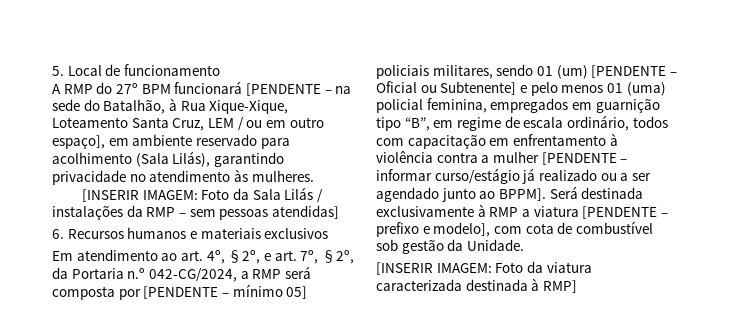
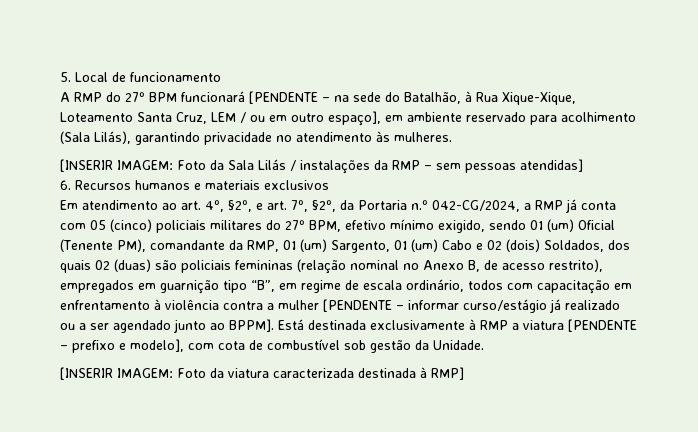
- Em atendimento ao art. 4º, §2º, e art. 7º, §2º, da Portaria n.º 042-CG/2024, a RMP será composta por [PENDENTE – mínimo 05] policiais militares, sendo 01 (um) [PENDENTE – Oficial ou Subtenente] e pelo menos 01 (uma) policial feminina, empregados em guarnição tipo “B”, em regime de escala ordinário, todos com capacitação em enfrentamento à violência contra a mulher [PENDENTE – informar curso/estágio já realizado ou a ser agendado junto ao BPPM].
+ Em atendimento ao art. 4º, §2º, e art. 7º, §2º, da Portaria n.º 042-CG/2024, a RMP já conta com 05 (cinco) policiais militares do 27º BPM, efetivo mínimo exigido, sendo 01 (um) Oficial (Tenente PM), comandante da RMP, 01 (um) Sargento, 01 (um) Cabo e 02 (dois) Soldados, dos quais 02 (duas) são policiais femininas (relação nominal no Anexo B, de acesso restrito), empregados em guarnição tipo “B”, em regime de escala ordinário, todos com capacitação em enfrentamento à violência contra a mulher [PENDENTE – informar curso/estágio já realizado ou a ser agendado junto ao BPPM].
- Será destinada exclusivamente à RMP a viatura [PENDENTE – prefixo e modelo], com cota de combustível sob gestão da Unidade.
+ Está destinada exclusivamente à RMP a viatura [PENDENTE – prefixo e modelo], com cota de combustível sob gestão da Unidade.

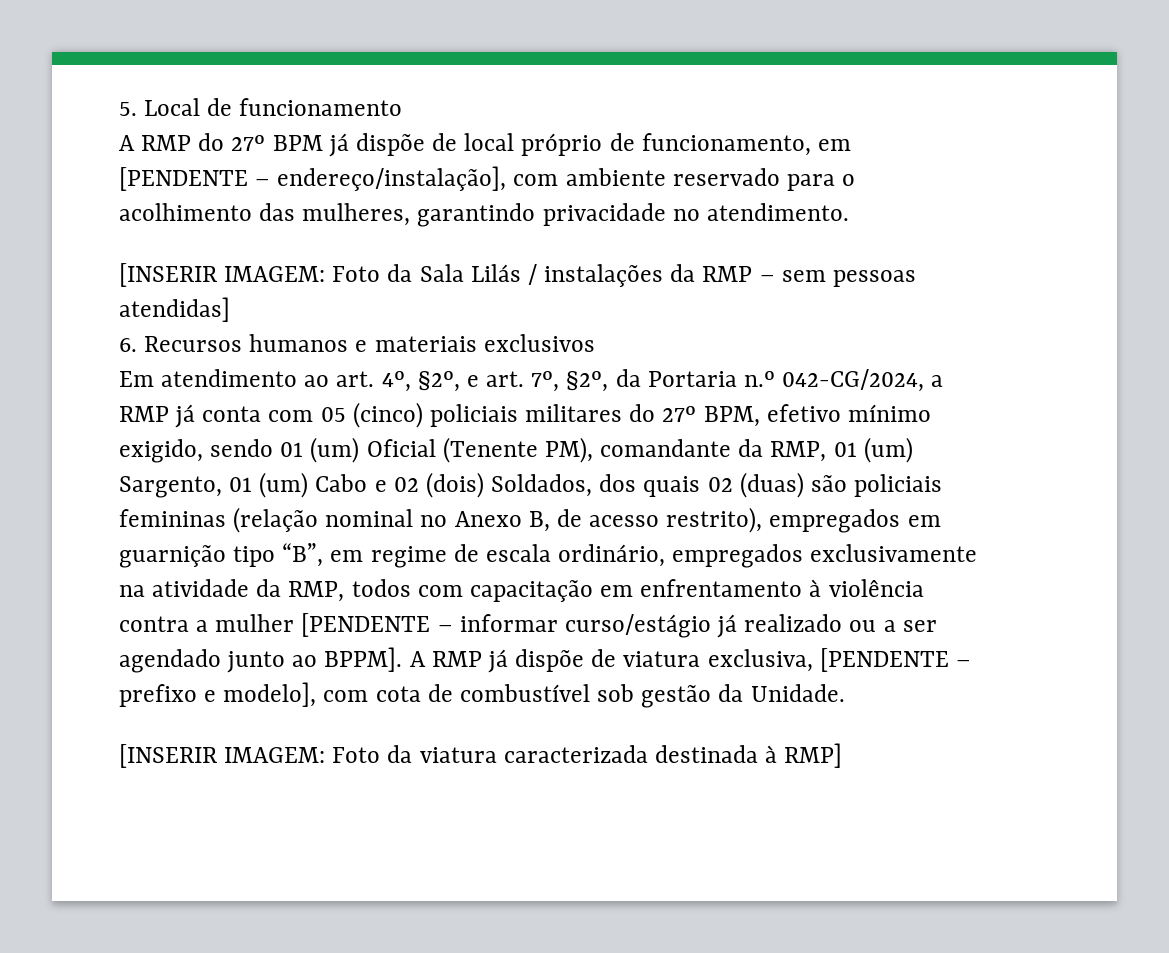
- A RMP do 27º BPM funcionará [PENDENTE – na sede do Batalhão, à Rua Xique-Xique, Loteamento Santa Cruz, LEM / ou em outro espaço], em ambiente reservado para acolhimento (Sala Lilás), garantindo privacidade no atendimento às mulheres.
+ A RMP do 27º BPM já dispõe de local próprio de funcionamento, em [PENDENTE – endereço/instalação], com ambiente reservado para o acolhimento das mulheres, garantindo privacidade no atendimento.
- Em atendimento ao art. 4º, §2º, e art. 7º, §2º, da Portaria n.º 042-CG/2024, a RMP já conta com 05 (cinco) policiais militares do 27º BPM, efetivo mínimo exigido, sendo 01 (um) Oficial (Tenente PM), comandante da RMP, 01 (um) Sargento, 01 (um) Cabo e 02 (dois) Soldados, dos quais 02 (duas) são policiais femininas (relação nominal no Anexo B, de acesso restrito), empregados em guarnição tipo “B”, em regime de escala ordinário, todos com capacitação em enfrentamento à violência contra a mulher [PENDENTE – informar curso/estágio já realizado ou a ser agendado junto ao BPPM].
+ Em atendimento ao art. 4º, §2º, e art. 7º, §2º, da Portaria n.º 042-CG/2024, a RMP já conta com 05 (cinco) policiais militares do 27º BPM, efetivo mínimo exigido, sendo 01 (um) Oficial (Tenente PM), comandante da RMP, 01 (um) Sargento, 01 (um) Cabo e 02 (dois) Soldados, dos quais 02 (duas) são policiais femininas (relação nominal no Anexo B, de acesso restrito), empregados em guarnição tipo “B”, em regime de escala ordinário, empregados exclusivamente na atividade da RMP, todos com capacitação em enfrentamento à violência contra a mulher [PENDENTE – informar curso/estágio já realizado ou a ser agendado junto ao BPPM].
- Está destinada exclusivamente à RMP a viatura [PENDENTE – prefixo e modelo], com cota de combustível sob gestão da Unidade.
+ A RMP já dispõe de viatura exclusiva, [PENDENTE – prefixo e modelo], com cota de combustível sob gestão da Unidade.

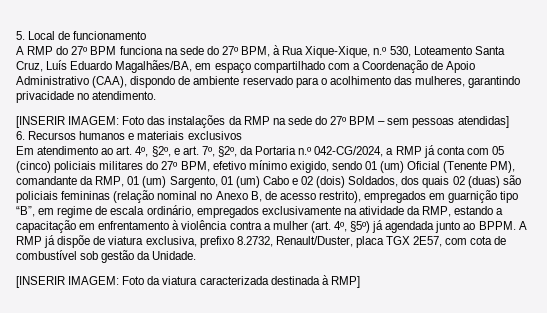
- A RMP do 27º BPM já dispõe de local próprio de funcionamento, em [PENDENTE – endereço/instalação], com ambiente reservado para o acolhimento das mulheres, garantindo privacidade no atendimento.
+ A RMP do 27º BPM funciona na sede do 27º BPM, à Rua Xique-Xique, n.º 530, Loteamento Santa Cruz, Luís Eduardo Magalhães/BA, em espaço compartilhado com a Coordenação de Apoio Administrativo (CAA), dispondo de ambiente reservado para o acolhimento das mulheres, garantindo privacidade no atendimento.
- [INSERIR IMAGEM: Foto da Sala Lilás / instalações da RMP – sem pessoas atendidas]
+ [INSERIR IMAGEM: Foto das instalações da RMP na sede do 27º BPM – sem pessoas atendidas]
- Em atendimento ao art. 4º, §2º, e art. 7º, §2º, da Portaria n.º 042-CG/2024, a RMP já conta com 05 (cinco) policiais militares do 27º BPM, efetivo mínimo exigido, sendo 01 (um) Oficial (Tenente PM), comandante da RMP, 01 (um) Sargento, 01 (um) Cabo e 02 (dois) Soldados, dos quais 02 (duas) são policiais femininas (relação nominal no Anexo B, de acesso restrito), empregados em guarnição tipo “B”, em regime de escala ordinário, empregados exclusivamente na atividade da RMP, todos com capacitação em enfrentamento à violência contra a mulher [PENDENTE – informar curso/estágio já realizado ou a ser agendado junto ao BPPM].
+ Em atendimento ao art. 4º, §2º, e art. 7º, §2º, da Portaria n.º 042-CG/2024, a RMP já conta com 05 (cinco) policiais militares do 27º BPM, efetivo mínimo exigido, sendo 01 (um) Oficial (Tenente PM), comandante da RMP, 01 (um) Sargento, 01 (um) Cabo e 02 (dois) Soldados, dos quais 02 (duas) são policiais femininas (relação nominal no Anexo B, de acesso restrito), empregados em guarnição tipo “B”, em regime de escala ordinário, empregados exclusivamente na atividade da RMP, estando a capacitação em enfrentamento à violência contra a mulher (art. 4º, §5º) já agendada junto ao BPPM.
- A RMP já dispõe de viatura exclusiva, [PENDENTE – prefixo e modelo], com cota de combustível sob gestão da Unidade.
+ A RMP já dispõe de viatura exclusiva, prefixo 8.2732, Renault/Duster, placa TGX 2E57, com cota de combustível sob gestão da Unidade.

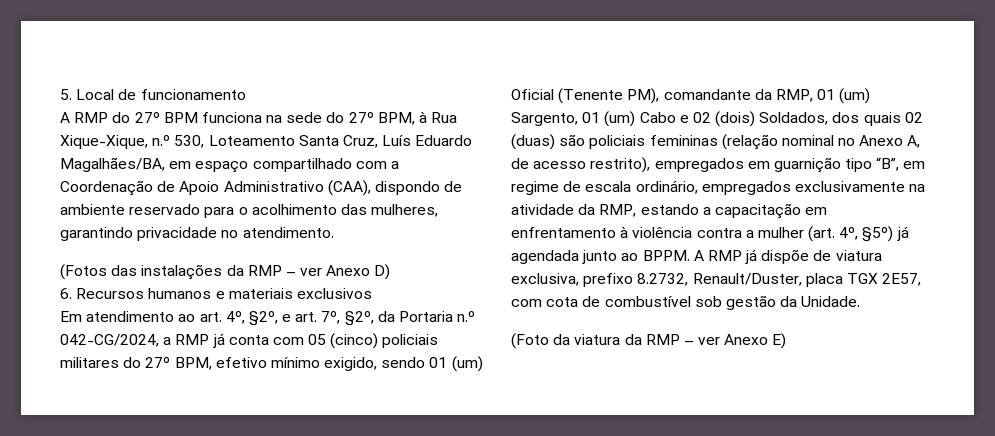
- [INSERIR IMAGEM: Foto das instalações da RMP na sede do 27º BPM – sem pessoas atendidas]
+ (Fotos das instalações da RMP – ver Anexo D)
- Em atendimento ao art. 4º, §2º, e art. 7º, §2º, da Portaria n.º 042-CG/2024, a RMP já conta com 05 (cinco) policiais militares do 27º BPM, efetivo mínimo exigido, sendo 01 (um) Oficial (Tenente PM), comandante da RMP, 01 (um) Sargento, 01 (um) Cabo e 02 (dois) Soldados, dos quais 02 (duas) são policiais femininas (relação nominal no Anexo B, de acesso restrito), empregados em guarnição tipo “B”, em regime de escala ordinário, empregados exclusivamente na atividade da RMP, estando a capacitação em enfrentamento à violência contra a mulher (art. 4º, §5º) já agendada junto ao BPPM.
+ Em atendimento ao art. 4º, §2º, e art. 7º, §2º, da Portaria n.º 042-CG/2024, a RMP já conta com 05 (cinco) policiais militares do 27º BPM, efetivo mínimo exigido, sendo 01 (um) Oficial (Tenente PM), comandante da RMP, 01 (um) Sargento, 01 (um) Cabo e 02 (dois) Soldados, dos quais 02 (duas) são policiais femininas (relação nominal no Anexo A, de acesso restrito), empregados em guarnição tipo “B”, em regime de escala ordinário, empregados exclusivamente na atividade da RMP, estando a capacitação em enfrentamento à violência contra a mulher (art. 4º, §5º) já agendada junto ao BPPM.
- [INSERIR IMAGEM: Foto da viatura caracterizada destinada à RMP]
+ (Foto da viatura da RMP – ver Anexo E)

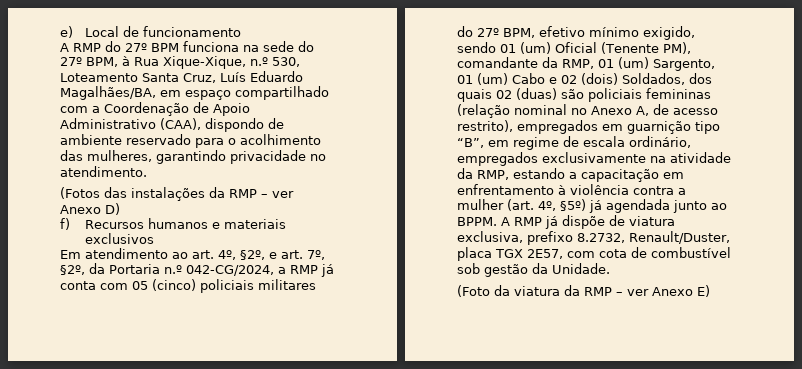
- 5. Local de funcionamento
+ e) Local de funcionamento
- 6. Recursos humanos e materiais exclusivos
+ f) Recursos humanos e materiais exclusivos

